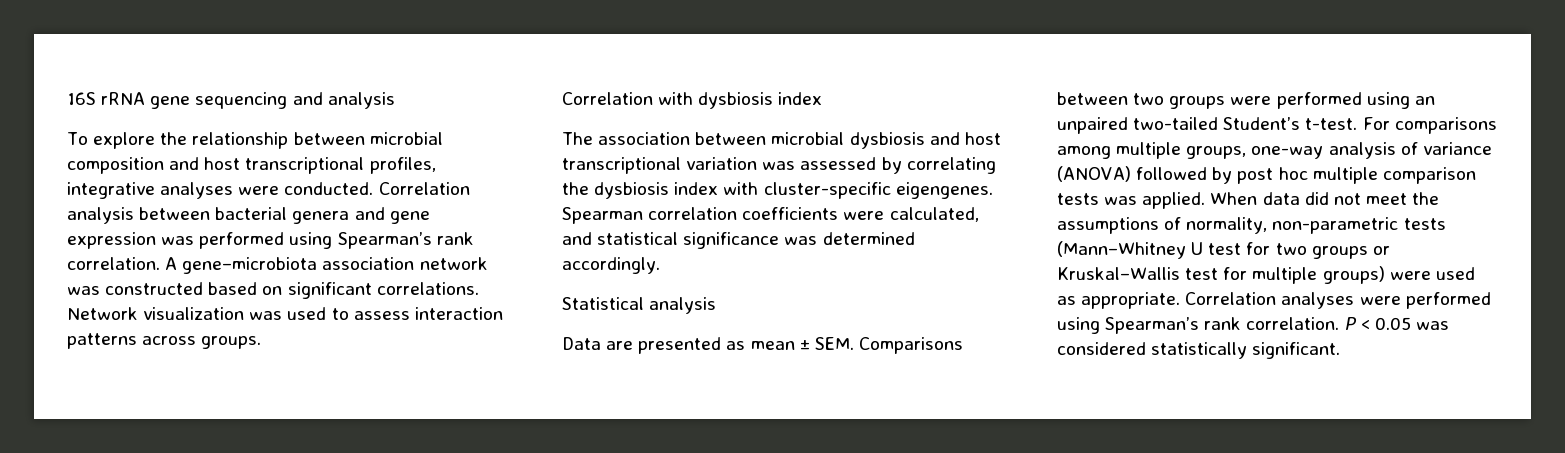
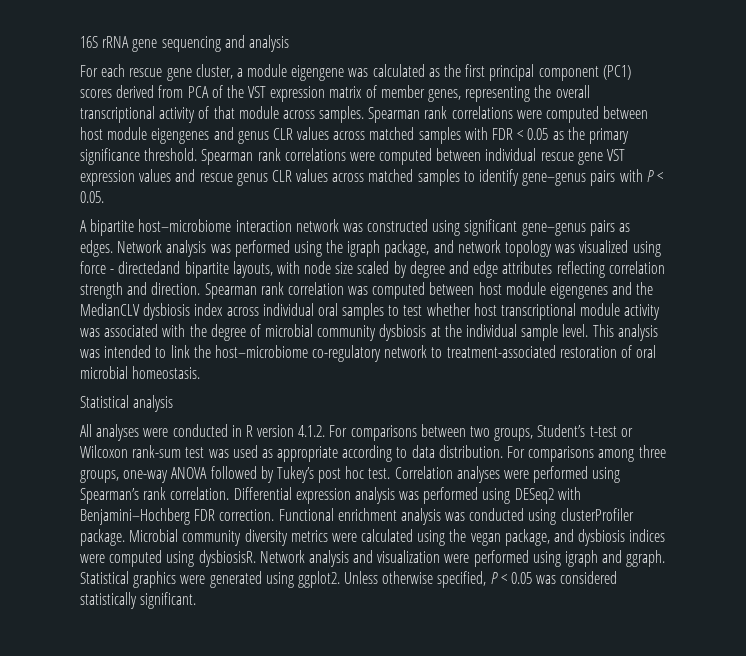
- To explore the relationship between microbial composition and host transcriptional profiles, integrative analyses were conducted. Correlation analysis between bacterial genera and gene expression was performed using Spearman’s rank correlation. A gene–microbiota association network was constructed based on significant correlations. Network visualization was used to assess interaction patterns across groups.
- Correlation with dysbiosis index
- The association between microbial dysbiosis and host transcriptional variation was assessed by correlating the dysbiosis index with cluster-specific eigengenes. Spearman correlation coefficients were calculated, and statistical significance was determined accordingly.
+ For each rescue gene cluster, a module eigengene was calculated as the first principal component (PC1) scores derived from PCA of the VST expression matrix of member genes, representing the overall transcriptional activity of that module across samples. Spearman rank correlations were computed between host module eigengenes and genus CLR values across matched samples with FDR < 0.05 as the primary significance threshold. Spearman rank correlations were computed between individual rescue gene VST expression values and rescue genus CLR values across matched samples to identify gene–genus pairs with P < 0.05.
+ A bipartite host–microbiome interaction network was constructed using significant gene–genus pairs as edges. Network analysis was performed using the igraph package, and network topology was visualized using force - directedand bipartite layouts, with node size scaled by degree and edge attributes reflecting correlation strength and direction. Spearman rank correlation was computed between host module eigengenes and the MedianCLV dysbiosis index across individual oral samples to test whether host transcriptional module activity was associated with the degree of microbial community dysbiosis at the individual sample level. This analysis was intended to link the host–microbiome co-regulatory network to treatment-associated restoration of oral microbial homeostasis.
  Statistical analysis
- Data are presented as mean ± SEM. Comparisons between two groups were performed using an unpaired two-tailed Student’s t-test.
+ All analyses were conducted in R version 4.1.2. For comparisons between two groups, Student’s t-test or Wilcoxon rank-sum test was used as appropriate according to data distribution.
- For comparisons among multiple groups, one-way analysis of variance (ANOVA) followed by post hoc multiple comparison tests was applied. When data did not meet the assumptions of normality, non-parametric tests (Mann–Whitney U test for two groups or Kruskal–Wallis test for multiple groups) were used as appropriate.
+ For comparisons among three groups, one-way ANOVA followed by Tukey’s post hoc test.
- P < 0.05 was considered statistically significant.
+ Differential expression analysis was performed using DESeq2 with Benjamini–Hochberg FDR correction. Functional enrichment analysis was conducted using clusterProfiler package. Microbial community diversity metrics were calculated using the vegan package, and dysbiosis indices were computed using dysbiosisR. Network analysis and visualization were performed using igraph and ggraph. Statistical graphics were generated using ggplot2. Unless otherwise specified, P < 0.05 was considered statistically significant.

